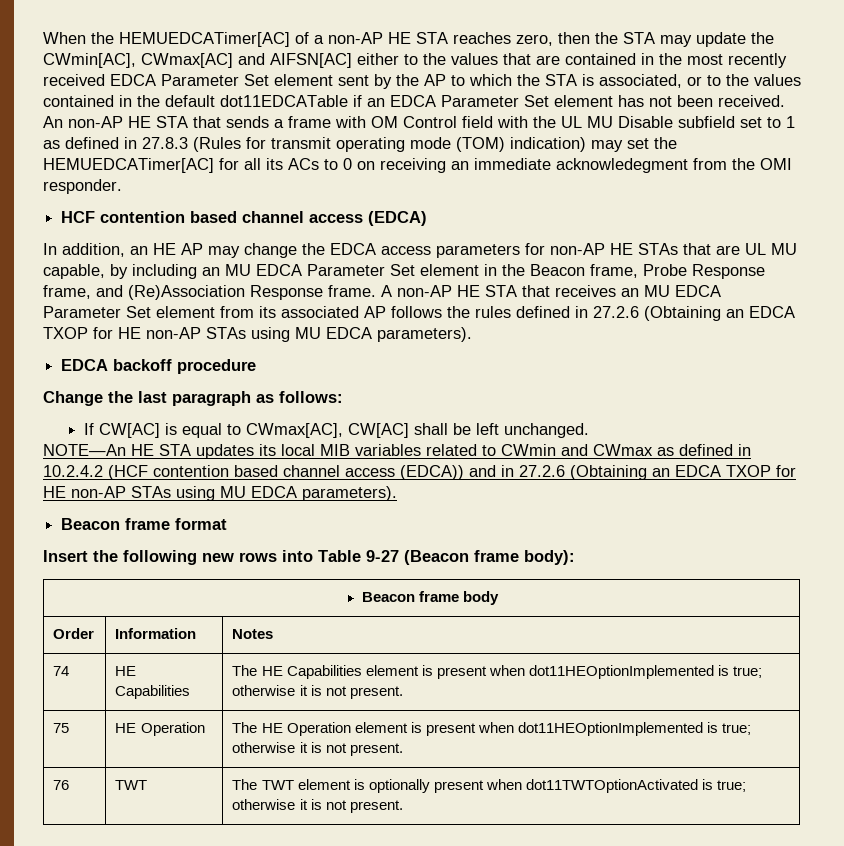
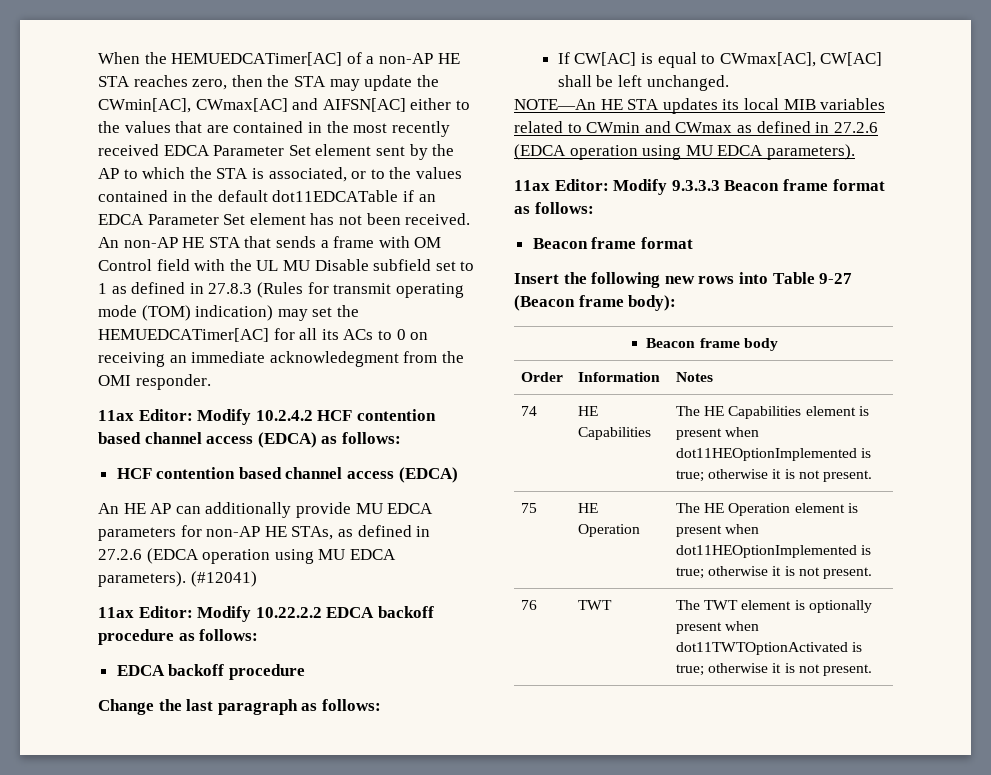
+ 11ax Editor: Modify 10.2.4.2 HCF contention based channel access (EDCA) as follows:
- In addition, an HE AP may change the EDCA access parameters for non-AP HE STAs that are UL MU capable, by including an MU EDCA Parameter Set element in the Beacon frame, Probe Response frame, and (Re)Association Response frame. A non-AP HE STA that receives an MU EDCA Parameter Set element from its associated AP follows the rules defined in 27.2.6 (Obtaining an EDCA TXOP for HE non-AP STAs using MU EDCA parameters).
+ An HE AP can additionally provide MU EDCA parameters for non-AP HE STAs, as defined in 27.2.6 (EDCA operation using MU EDCA parameters). (#12041)
+ 11ax Editor: Modify 10.22.2.2 EDCA backoff procedure as follows:
- NOTE—An HE STA updates its local MIB variables related to CWmin and CWmax as defined in 10.2.4.2 (HCF contention based channel access (EDCA)) and in 27.2.6 (Obtaining an EDCA TXOP for HE non-AP STAs using MU EDCA parameters).
+ NOTE—An HE STA updates its local MIB variables related to CWmin and CWmax as defined in 27.2.6 (EDCA operation using MU EDCA parameters).
+ 11ax Editor: Modify 9.3.3.3 Beacon frame format as follows:

